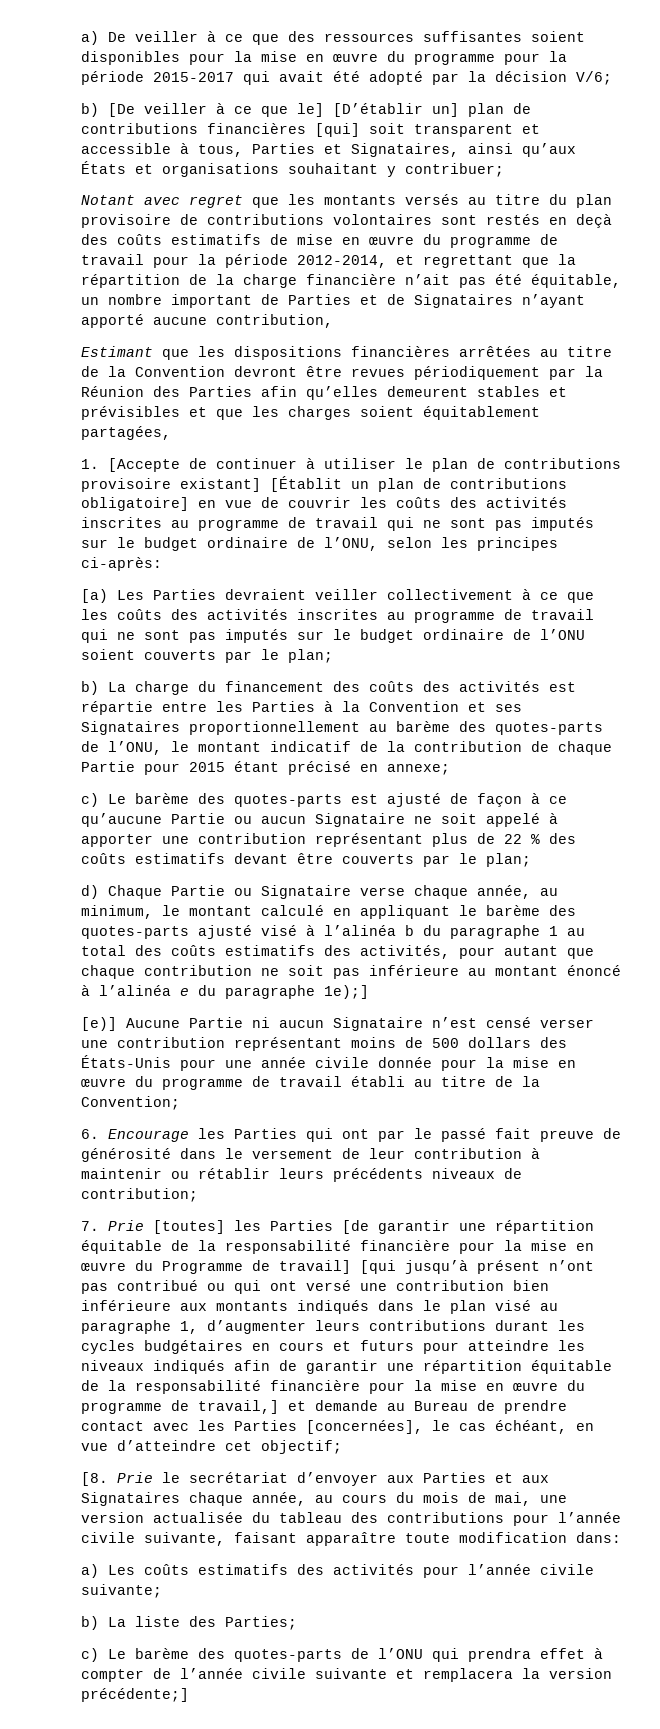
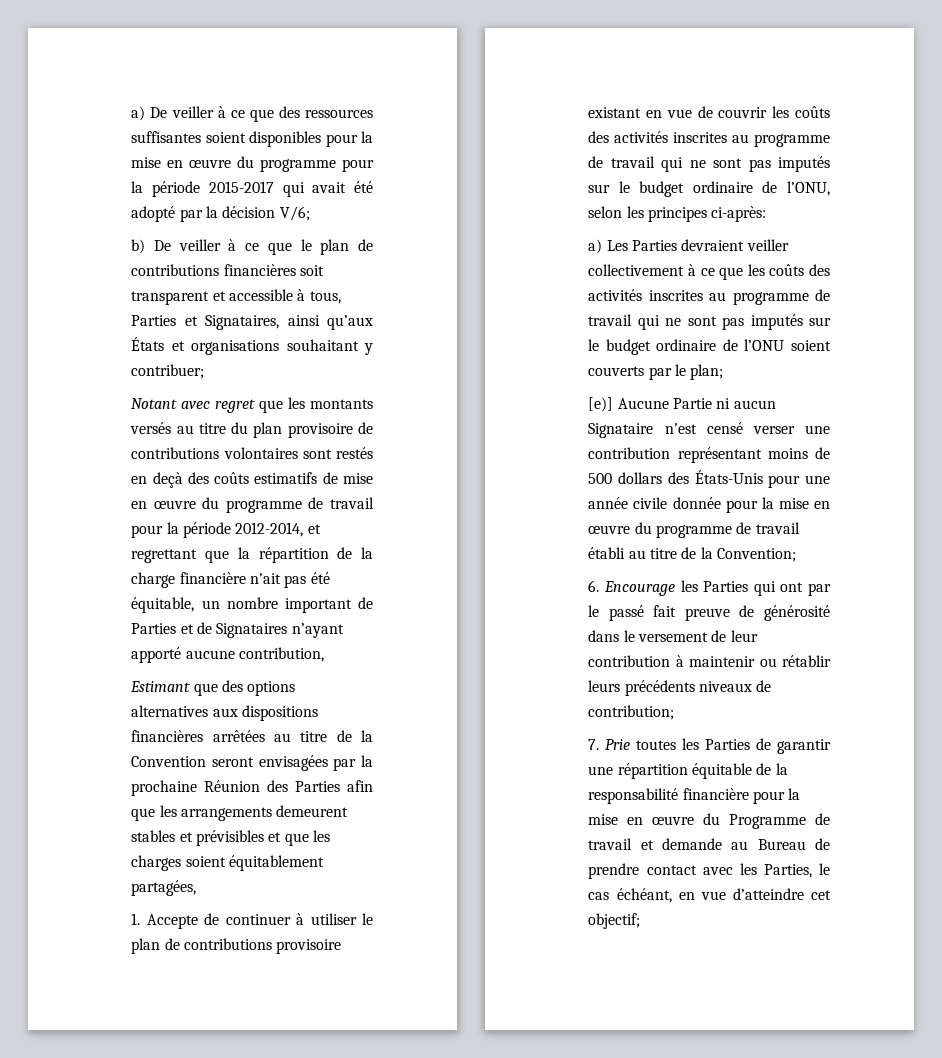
- b) [De veiller à ce que le] [D’établir un] plan de contributions financières [qui] soit transparent et accessible à tous, Parties et Signataires, ainsi qu’aux États et organisations souhaitant y contribuer;
+ b) De veiller à ce que le plan de contributions financières soit transparent et accessible à tous, Parties et Signataires, ainsi qu’aux États et organisations souhaitant y contribuer;
- Estimant que les dispositions financières arrêtées au titre de la Convention devront être revues périodiquement par la Réunion des Parties afin qu’elles demeurent stables et prévisibles et que les charges soient équitablement partagées,
+ Estimant que des options alternatives aux dispositions financières arrêtées au titre de la Convention seront envisagées par la prochaine Réunion des Parties afin que les arrangements demeurent stables et prévisibles et que les charges soient équitablement partagées,
- 1. [Accepte de continuer à utiliser le plan de contributions provisoire existant] [Établit un plan de contributions obligatoire] en vue de couvrir les coûts des activités inscrites au programme de travail qui ne sont pas imputés sur le budget ordinaire de l’ONU, selon les principes ci-après:
+ 1. Accepte de continuer à utiliser le plan de contributions provisoire existant en vue de couvrir les coûts des activités inscrites au programme de travail qui ne sont pas imputés sur le budget ordinaire de l’ONU, selon les principes ci-après:
- [a) Les Parties devraient veiller collectivement à ce que les coûts des activités inscrites au programme de travail qui ne sont pas imputés sur le budget ordinaire de l’ONU soient couverts par le plan;
+ a) Les Parties devraient veiller collectivement à ce que les coûts des activités inscrites au programme de travail qui ne sont pas imputés sur le budget ordinaire de l’ONU soient couverts par le plan;
- b) La charge du financement des coûts des activités est répartie entre les Parties à la Convention et ses Signataires proportionnellement au barème des quotes-parts de l’ONU, le montant indicatif de la contribution de chaque Partie pour 2015 étant précisé en annexe;
- c) Le barème des quotes-parts est ajusté de façon à ce qu’aucune Partie ou aucun Signataire ne soit appelé à apporter une contribution représentant plus de 22 % des coûts estimatifs devant être couverts par le plan;
- d) Chaque Partie ou Signataire verse chaque année, au minimum, le montant calculé en appliquant le barème des quotes-parts ajusté visé à l’alinéa b du paragraphe 1 au total des coûts estimatifs des activités, pour autant que chaque contribution ne soit pas inférieure au montant énoncé à l’alinéa e du paragraphe 1e);]
- 7. Prie [toutes] les Parties [de garantir une répartition équitable de la responsabilité financière pour la mise en œuvre du Programme de travail] [qui jusqu’à présent n’ont pas contribué ou qui ont versé une contribution bien inférieure aux montants indiqués dans le plan visé au paragraphe 1, d’augmenter leurs contributions durant les cycles budgétaires en cours et futurs pour atteindre les niveaux indiqués afin de garantir une répartition équitable de la responsabilité financière pour la mise en œuvre du programme de travail,] et demande au Bureau de prendre contact avec les Parties [concernées], le cas échéant, en vue d’atteindre cet objectif;
+ 7. Prie toutes les Parties de garantir une répartition équitable de la responsabilité financière pour la mise en œuvre du Programme de travail et demande au Bureau de prendre contact avec les Parties, le cas échéant, en vue d’atteindre cet objectif;
- [8. Prie le secrétariat d’envoyer aux Parties et aux Signataires chaque année, au cours du mois de mai, une version actualisée du tableau des contributions pour l’année civile suivante, faisant apparaître toute modification dans:
- a) Les coûts estimatifs des activités pour l’année civile suivante;
- b) La liste des Parties;
- c) Le barème des quotes-parts de l’ONU qui prendra effet à compter de l’année civile suivante et remplacera la version précédente;]

